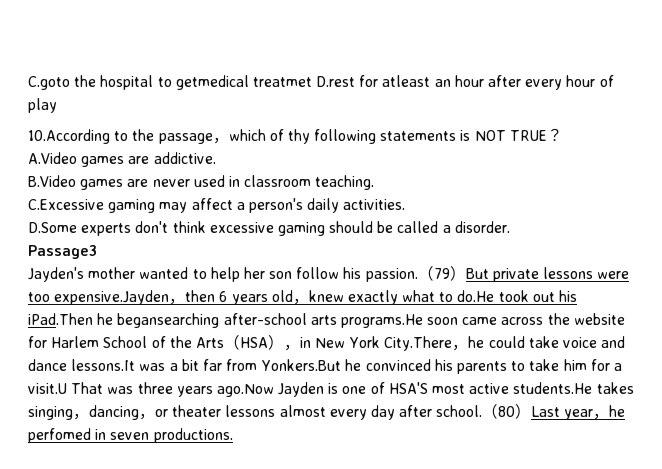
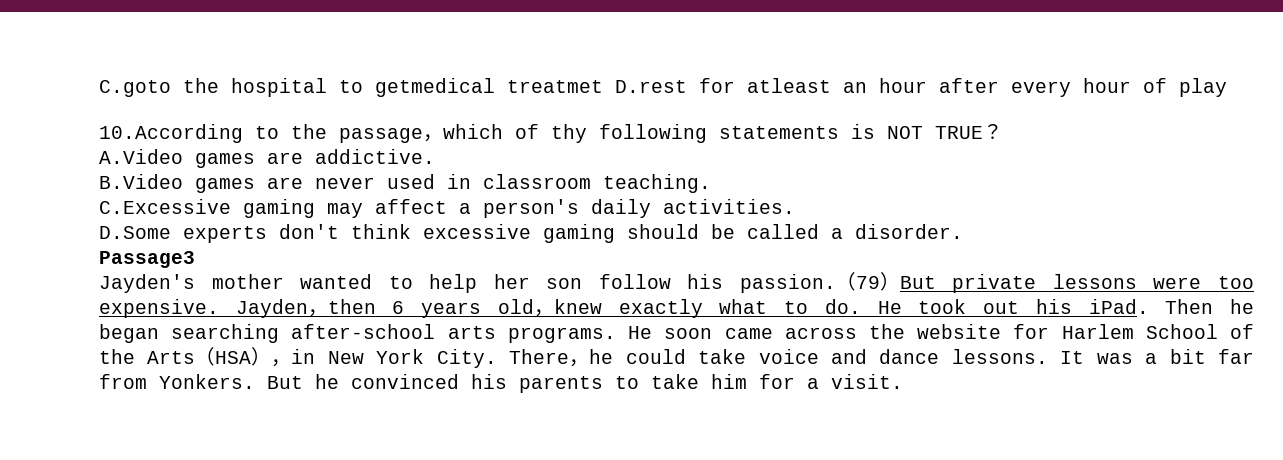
- （79）But private lessons were too expensive.Jayden，then 6 years old，knew exactly what to do.He took out his iPad.Then he begansearching after-school arts programs.He soon came across the website for Harlem School of the Arts（HSA），in New York City.There，he could take voice and dance lessons.It was a bit far from Yonkers.But he convinced his parents to take him for a visit.U That was three years ago.Now Jayden is one of HSA'S most active students.He takes singing，dancing，or theater lessons almost every day after school.（80）Last year，he perfomed in seven productions.
+ （79）But private lessons were too expensive. Jayden，then 6 years old，knew exactly what to do. He took out his iPad. Then he began searching after-school arts programs. He soon came across the website for Harlem School of the Arts（HSA），in New York City. There，he could take voice and dance lessons. It was a bit far from Yonkers. But he convinced his parents to take him for a visit.

